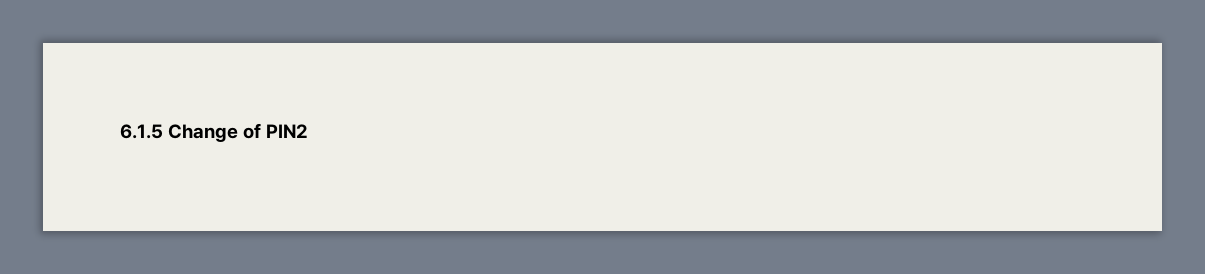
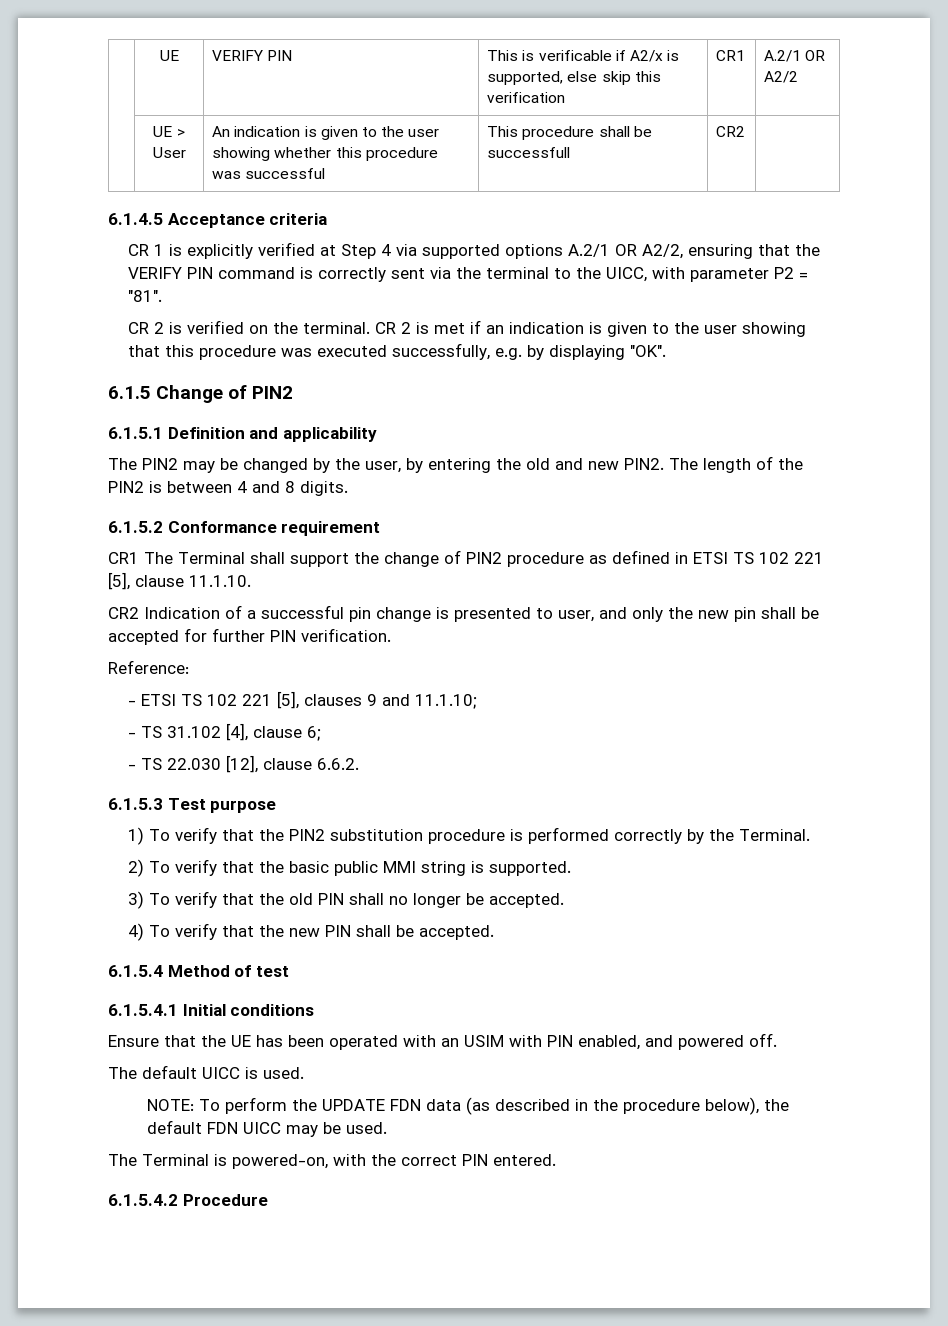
+ | UE | VERIFY PIN | This is verificable if A2/x is supported, else skip this verification | CR1 | A.2/1 OR A2/2
+ | UE > User | An indication is given to the user showing whether this procedure was successful | This procedure shall be successfull | CR2 |
+ 6.1.4.5 Acceptance criteria
+ CR 1 is explicitly verified at Step 4 via supported options A.2/1 OR A2/2, ensuring that the VERIFY PIN command is correctly sent via the terminal to the UICC, with parameter P2 = "81".
+ CR 2 is verified on the terminal. CR 2 is met if an indication is given to the user showing that this procedure was executed successfully, e.g. by displaying "OK".
  6.1.5 Change of PIN2
+ 6.1.5.1 Definition and applicability
+ The PIN2 may be changed by the user, by entering the old and new PIN2. The length of the PIN2 is between 4 and 8 digits.
+ 6.1.5.2 Conformance requirement
+ CR1 The Terminal shall support the change of PIN2 procedure as defined in ETSI TS 102 221 [5], clause 11.1.10.
+ CR2 Indication of a successful pin change is presented to user, and only the new pin shall be accepted for further PIN verification.
+ Reference:
+ - ETSI TS 102 221 [5], clauses 9 and 11.1.10;
+ - TS 31.102 [4], clause 6;
+ - TS 22.030 [12], clause 6.6.2.
+ 6.1.5.3 Test purpose
+ 1) To verify that the PIN2 substitution procedure is performed correctly by the Terminal.
+ 2) To verify that the basic public MMI string is supported.
+ 3) To verify that the old PIN shall no longer be accepted.
+ 4) To verify that the new PIN shall be accepted.
+ 6.1.5.4 Method of test
+ 6.1.5.4.1 Initial conditions
+ Ensure that the UE has been operated with an USIM with PIN enabled, and powered off.
+ The default UICC is used.
+ NOTE: To perform the UPDATE FDN data (as described in the procedure below), the default FDN UICC may be used.
+ The Terminal is powered-on, with the correct PIN entered.
+ 6.1.5.4.2 Procedure

